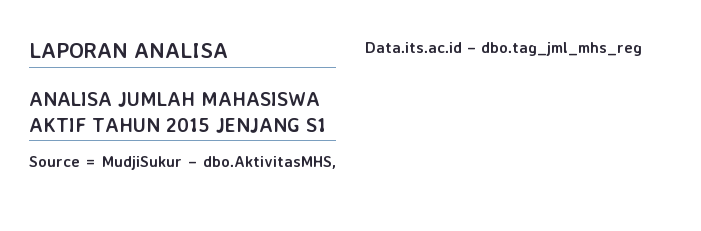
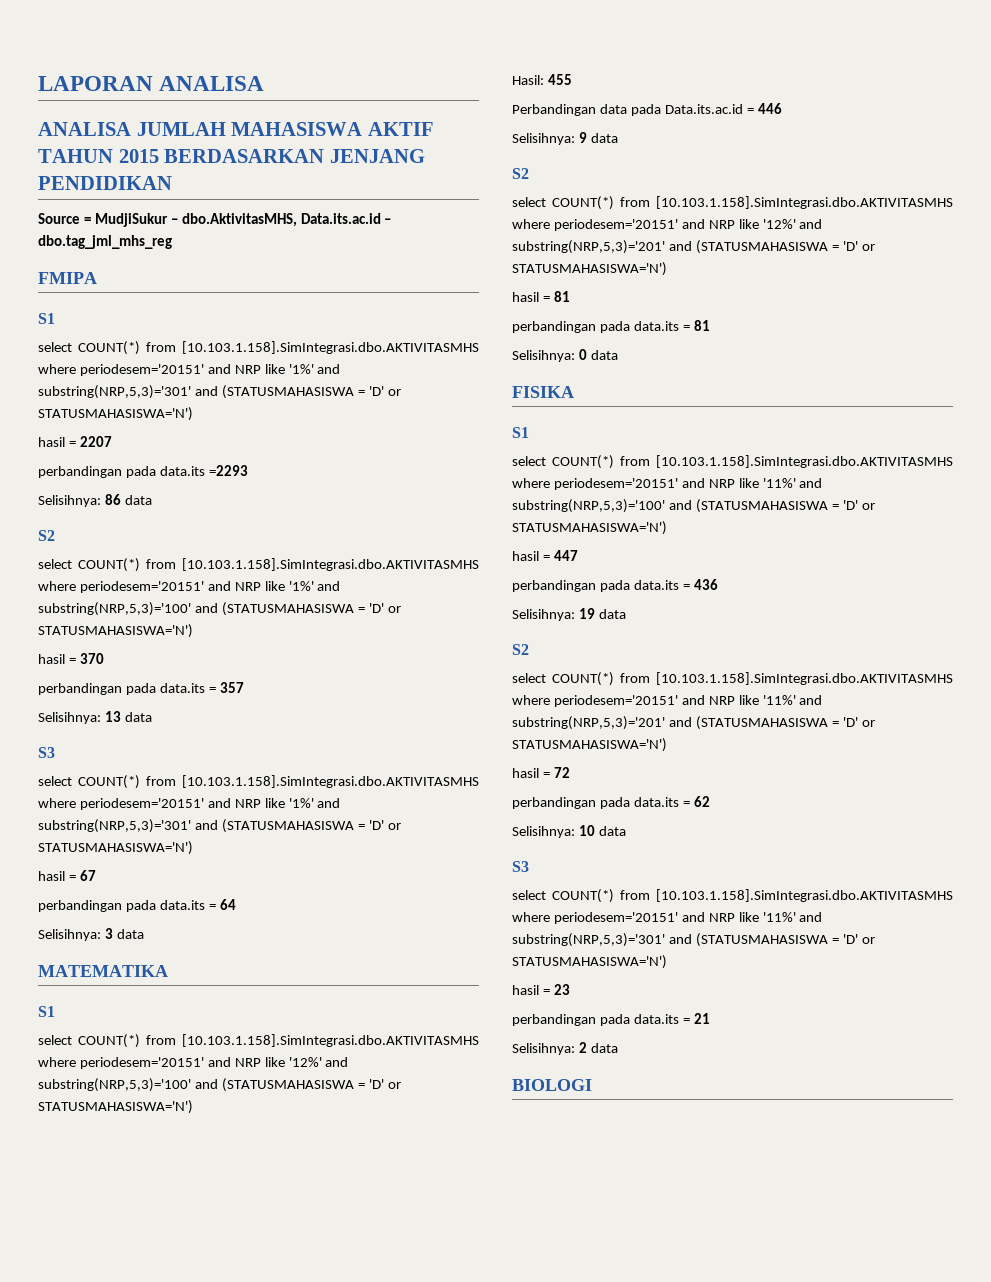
- ANALISA JUMLAH MAHASISWA AKTIF TAHUN 2015 JENJANG S1
+ ANALISA JUMLAH MAHASISWA AKTIF TAHUN 2015 BERDASARKAN JENJANG PENDIDIKAN
+ FMIPA
+ S1
+ select COUNT(*) from [10.103.1.158].SimIntegrasi.dbo.AKTIVITASMHS where periodesem='20151' and NRP like '1%' and substring(NRP,5,3)='301' and (STATUSMAHASISWA = 'D' or STATUSMAHASISWA='N')
+ hasil = 2207
+ perbandingan pada data.its =2293
+ Selisihnya: 86 data
+ S2
+ select COUNT(*) from [10.103.1.158].SimIntegrasi.dbo.AKTIVITASMHS where periodesem='20151' and NRP like '1%' and substring(NRP,5,3)='100' and (STATUSMAHASISWA = 'D' or STATUSMAHASISWA='N')
+ hasil = 370
+ perbandingan pada data.its = 357
+ Selisihnya: 13 data
+ S3
+ select COUNT(*) from [10.103.1.158].SimIntegrasi.dbo.AKTIVITASMHS where periodesem='20151' and NRP like '1%' and substring(NRP,5,3)='301' and (STATUSMAHASISWA = 'D' or STATUSMAHASISWA='N')
+ hasil = 67
+ perbandingan pada data.its = 64
+ Selisihnya: 3 data
+ MATEMATIKA
+ S1
+ select COUNT(*) from [10.103.1.158].SimIntegrasi.dbo.AKTIVITASMHS where periodesem='20151' and NRP like '12%' and substring(NRP,5,3)='100' and (STATUSMAHASISWA = 'D' or STATUSMAHASISWA='N')
+ Hasil: 455
+ Perbandingan data pada Data.its.ac.id = 446
+ Selisihnya: 9 data
+ S2
+ select COUNT(*) from [10.103.1.158].SimIntegrasi.dbo.AKTIVITASMHS where periodesem='20151' and NRP like '12%' and substring(NRP,5,3)='201' and (STATUSMAHASISWA = 'D' or STATUSMAHASISWA='N')
+ hasil = 81
+ perbandingan pada data.its = 81
+ Selisihnya: 0 data
+ FISIKA
+ S1
+ select COUNT(*) from [10.103.1.158].SimIntegrasi.dbo.AKTIVITASMHS where periodesem='20151' and NRP like '11%' and substring(NRP,5,3)='100' and (STATUSMAHASISWA = 'D' or STATUSMAHASISWA='N')
+ hasil = 447
+ perbandingan pada data.its = 436
+ Selisihnya: 19 data
+ S2
+ select COUNT(*) from [10.103.1.158].SimIntegrasi.dbo.AKTIVITASMHS where periodesem='20151' and NRP like '11%' and substring(NRP,5,3)='201' and (STATUSMAHASISWA = 'D' or STATUSMAHASISWA='N')
+ hasil = 72
+ perbandingan pada data.its = 62
+ Selisihnya: 10 data
+ S3
+ select COUNT(*) from [10.103.1.158].SimIntegrasi.dbo.AKTIVITASMHS where periodesem='20151' and NRP like '11%' and substring(NRP,5,3)='301' and (STATUSMAHASISWA = 'D' or STATUSMAHASISWA='N')
+ hasil = 23
+ perbandingan pada data.its = 21
+ Selisihnya: 2 data
+ BIOLOGI

